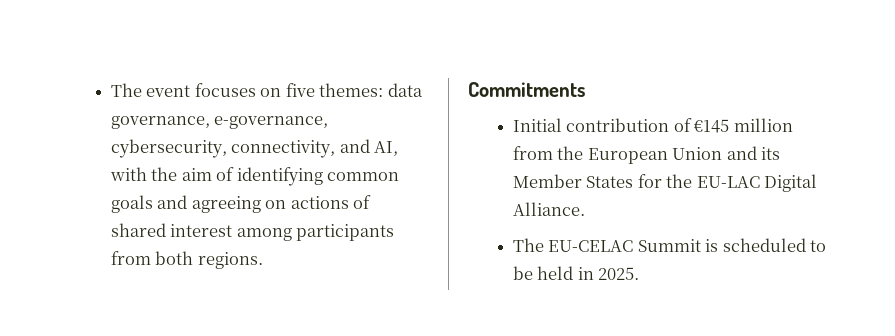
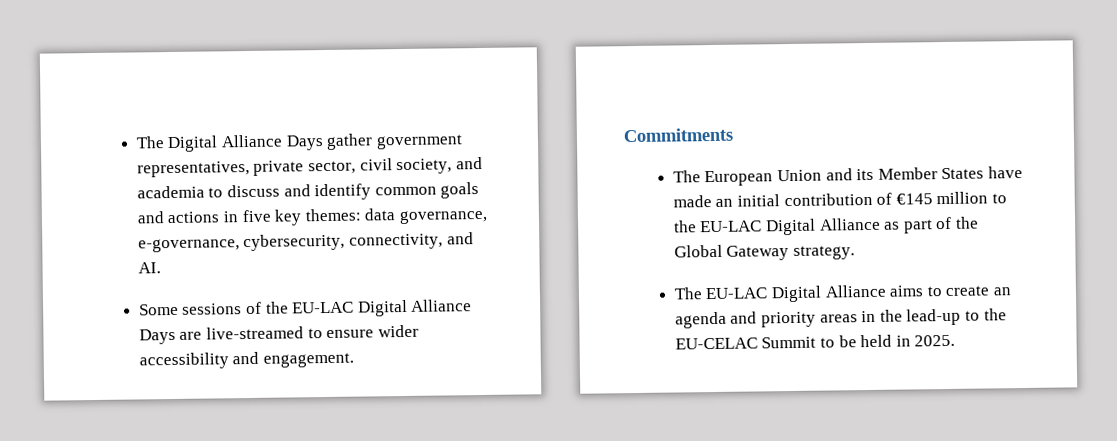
- The event focuses on five themes: data governance, e-governance, cybersecurity, connectivity, and AI, with the aim of identifying common goals and agreeing on actions of shared interest among participants from both regions.
+ The Digital Alliance Days gather government representatives, private sector, civil society, and academia to discuss and identify common goals and actions in five key themes: data governance, e-governance, cybersecurity, connectivity, and AI.
+ Some sessions of the EU-LAC Digital Alliance Days are live-streamed to ensure wider accessibility and engagement.
  Commitments
- Initial contribution of €145 million from the European Union and its Member States for the EU-LAC Digital Alliance.
- The EU-CELAC Summit is scheduled to be held in 2025.
+ The European Union and its Member States have made an initial contribution of €145 million to the EU-LAC Digital Alliance as part of the Global Gateway strategy.
+ The EU-LAC Digital Alliance aims to create an agenda and priority areas in the lead-up to the EU-CELAC Summit to be held in 2025.

